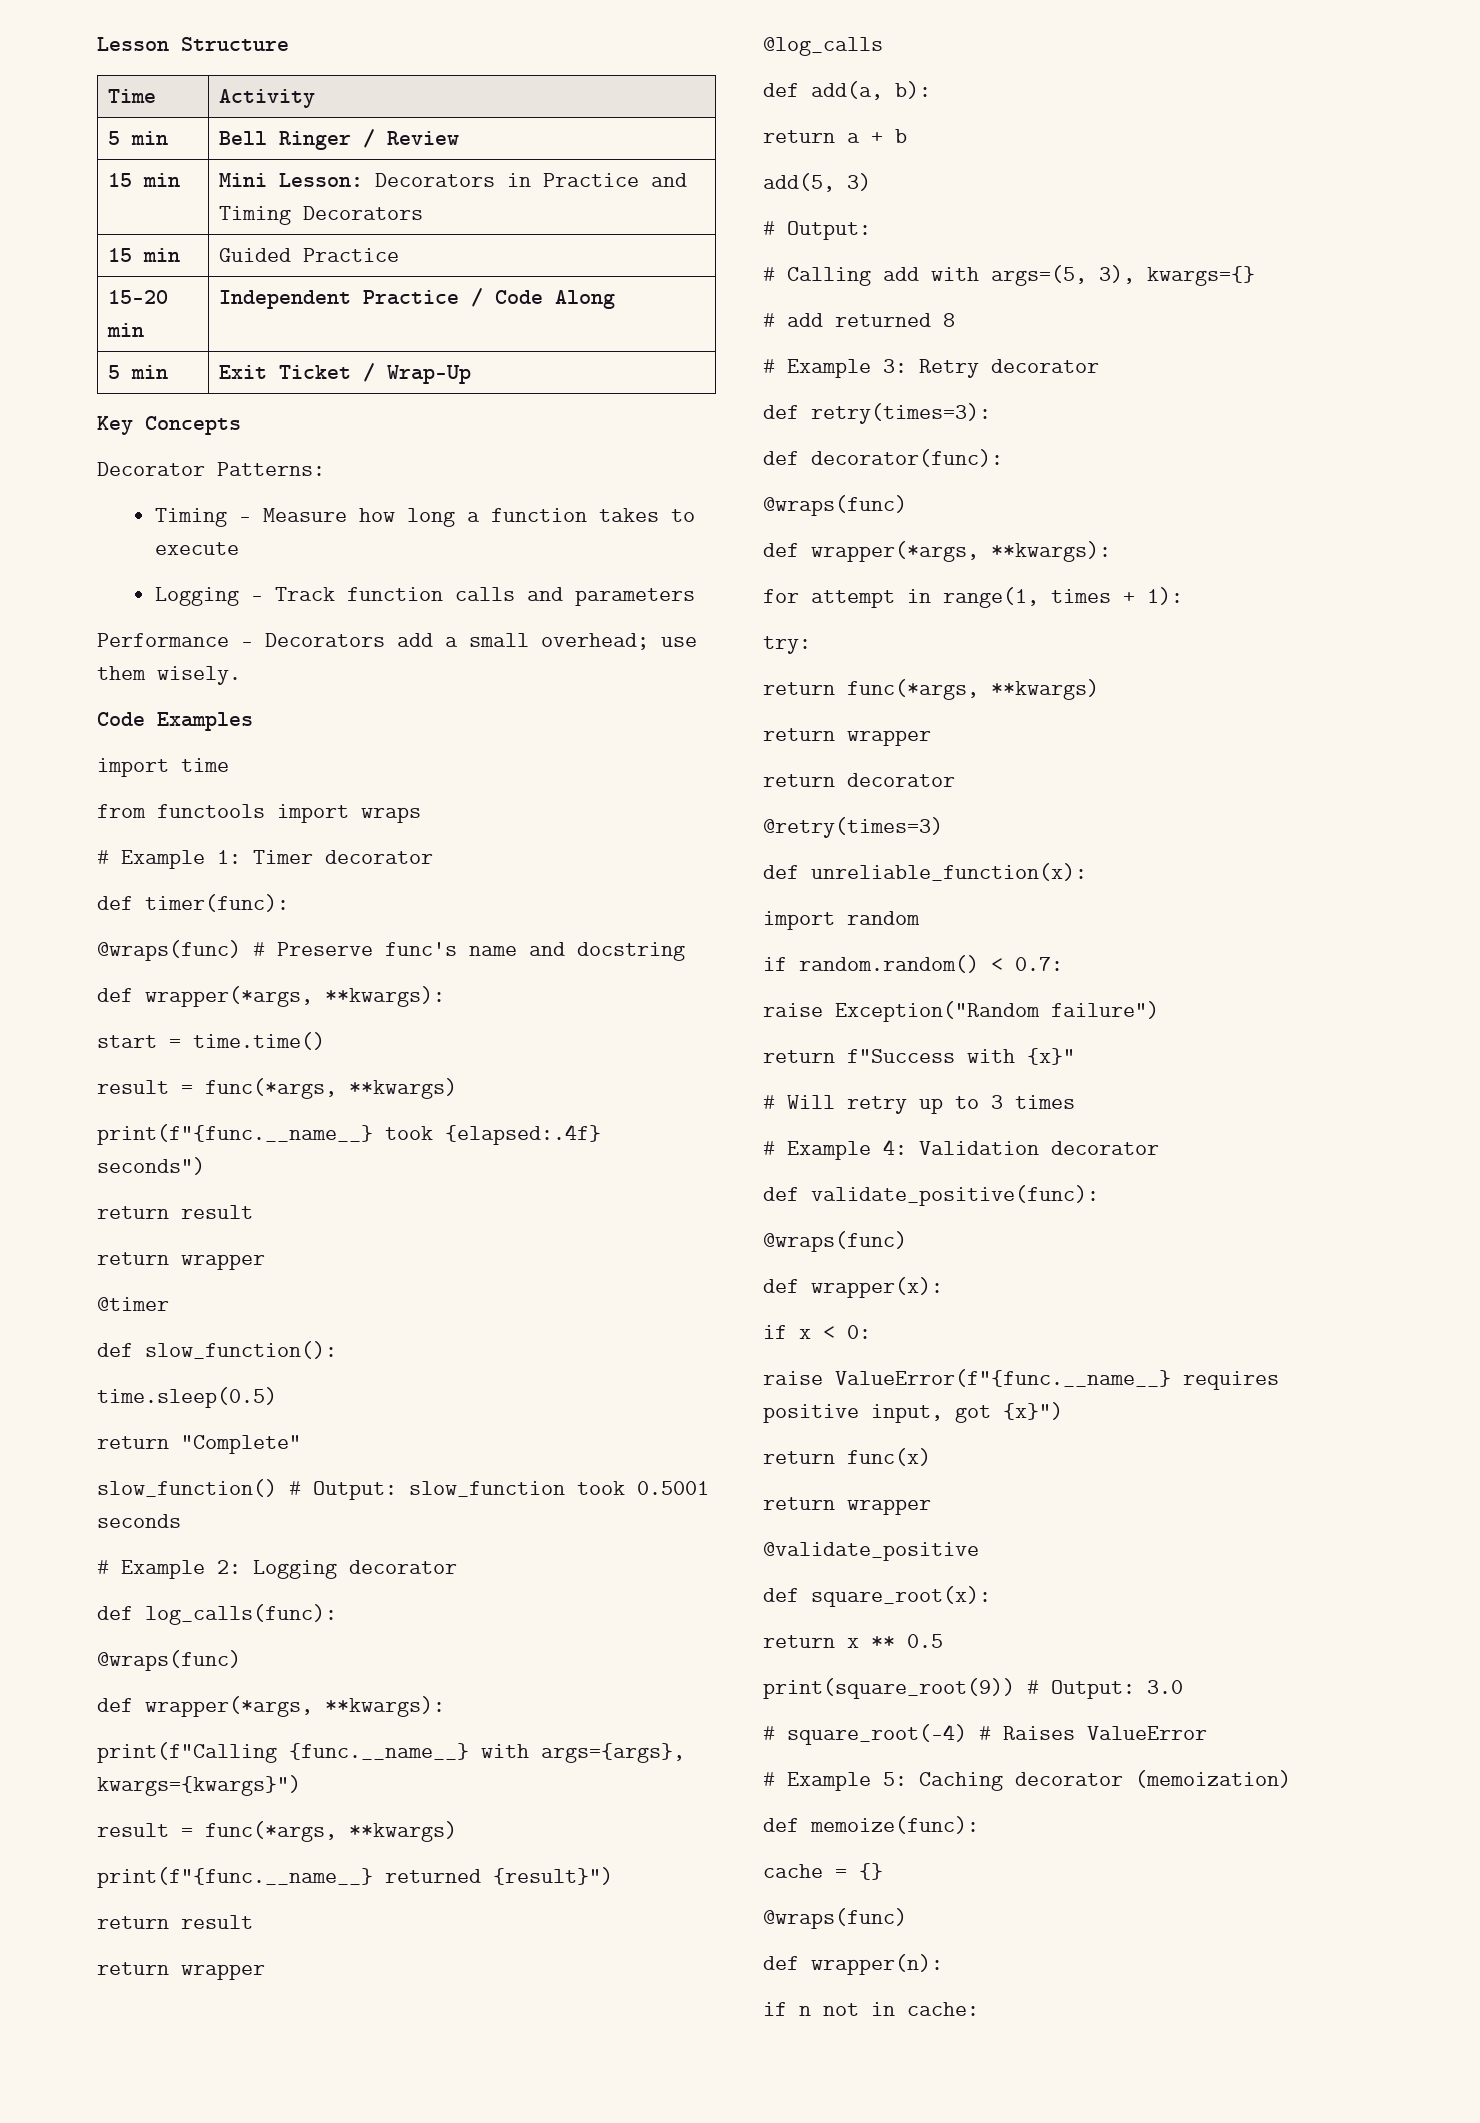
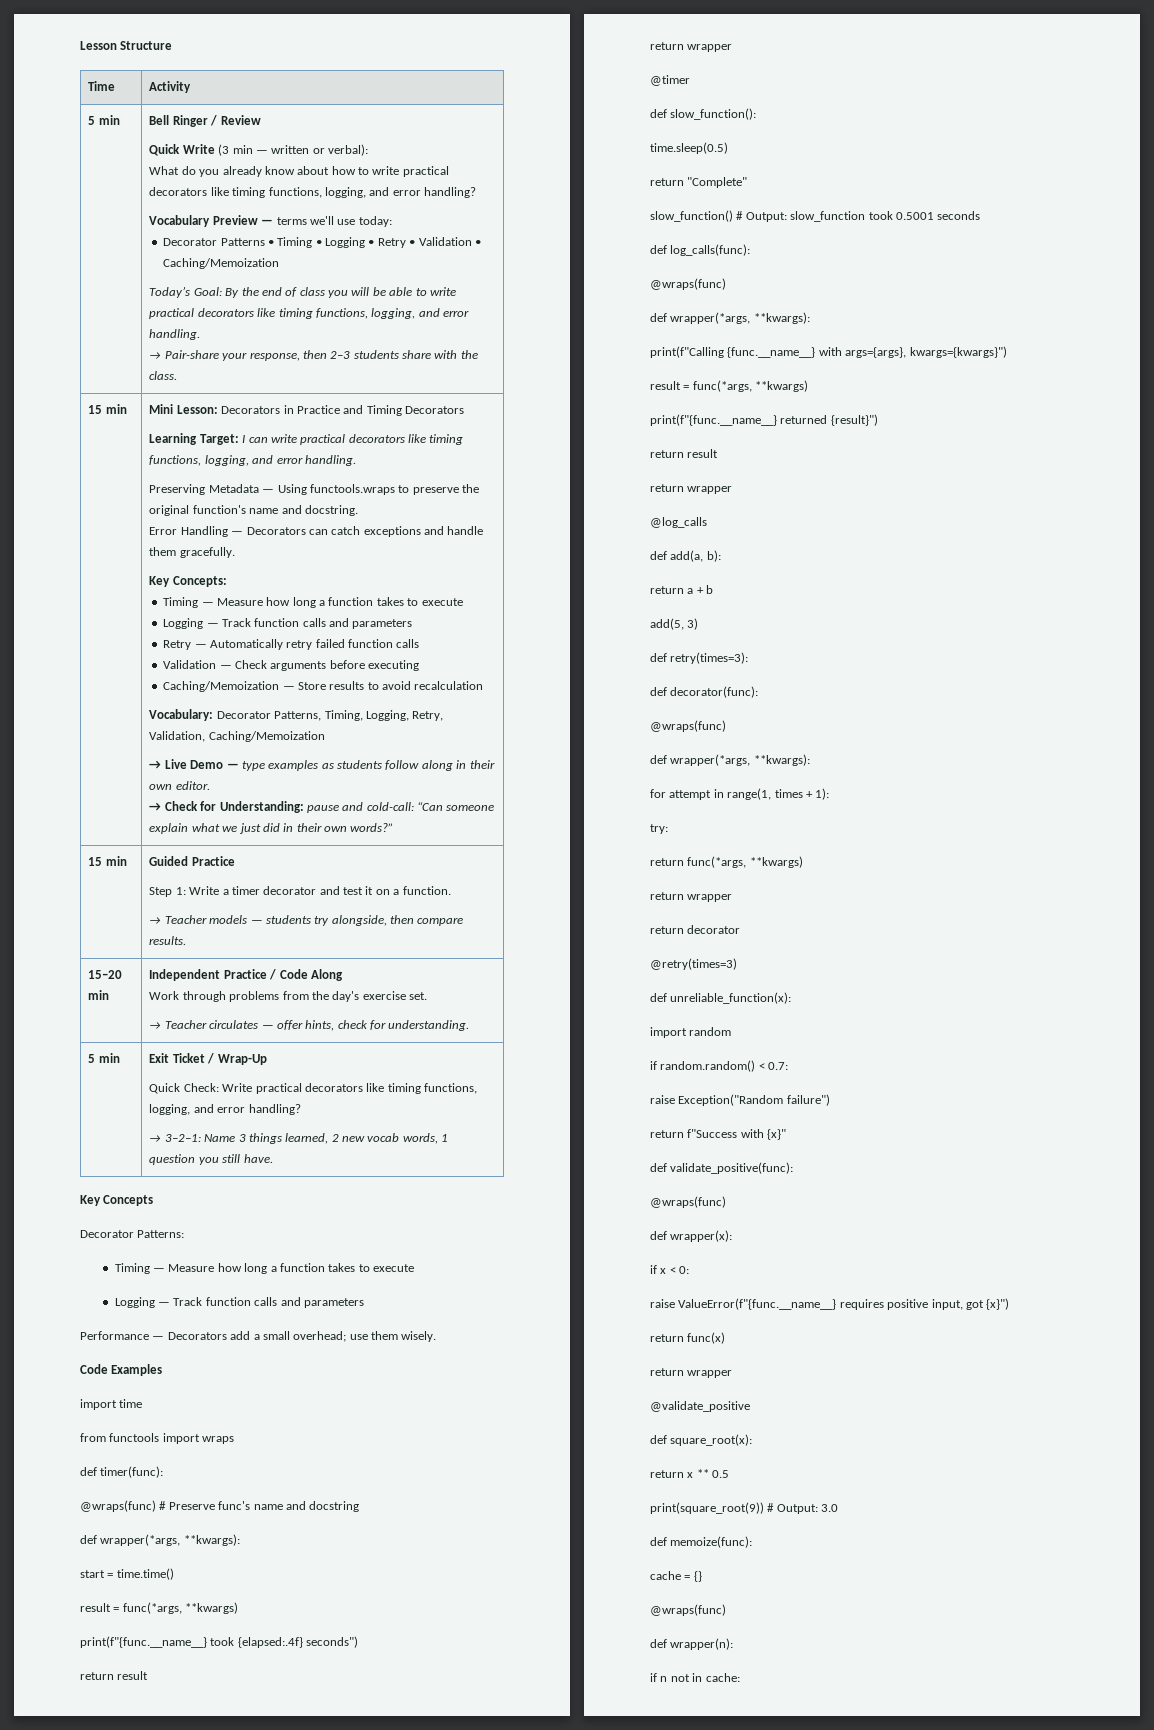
+ Quick Write (3 min — written or verbal):
+ What do you already know about how to write practical decorators like timing functions, logging, and error handling?
+ Vocabulary Preview — terms we'll use today:
+ Decorator Patterns • Timing • Logging • Retry • Validation • Caching/Memoization
+ Today’s Goal: By the end of class you will be able to write practical decorators like timing functions, logging, and error handling.
+ → Pair-share your response, then 2–3 students share with the class.
+ Learning Target: I can write practical decorators like timing functions, logging, and error handling.
+ Preserving Metadata — Using functools.wraps to preserve the original function's name and docstring.
+ Error Handling — Decorators can catch exceptions and handle them gracefully.
+ Key Concepts:
+ Timing — Measure how long a function takes to execute
+ Logging — Track function calls and parameters
+ Retry — Automatically retry failed function calls
+ Validation — Check arguments before executing
+ Caching/Memoization — Store results to avoid recalculation
+ Vocabulary: Decorator Patterns, Timing, Logging, Retry, Validation, Caching/Memoization
+ → Live Demo — type examples as students follow along in their own editor.
+ → Check for Understanding: pause and cold-call: “Can someone explain what we just did in their own words?”
  15 min | Guided Practice
+ Step 1: Write a timer decorator and test it on a function.
+ → Teacher models — students try alongside, then compare results.
  15–20 min | Independent Practice / Code Along
+ Work through problems from the day's exercise set.
+ → Teacher circulates — offer hints, check for understanding.
  5 min | Exit Ticket / Wrap-Up
+ Quick Check: Write practical decorators like timing functions, logging, and error handling?
+ → 3–2–1: Name 3 things learned, 2 new vocab words, 1 question you still have.
- # Example 1: Timer decorator
- # Example 2: Logging decorator
  add(5, 3)
- # Output:
- # Calling add with args=(5, 3), kwargs={}
- # add returned 8
- # Example 3: Retry decorator
- # Will retry up to 3 times
- # Example 4: Validation decorator
- # square_root(-4) # Raises ValueError
- # Example 5: Caching decorator (memoization)

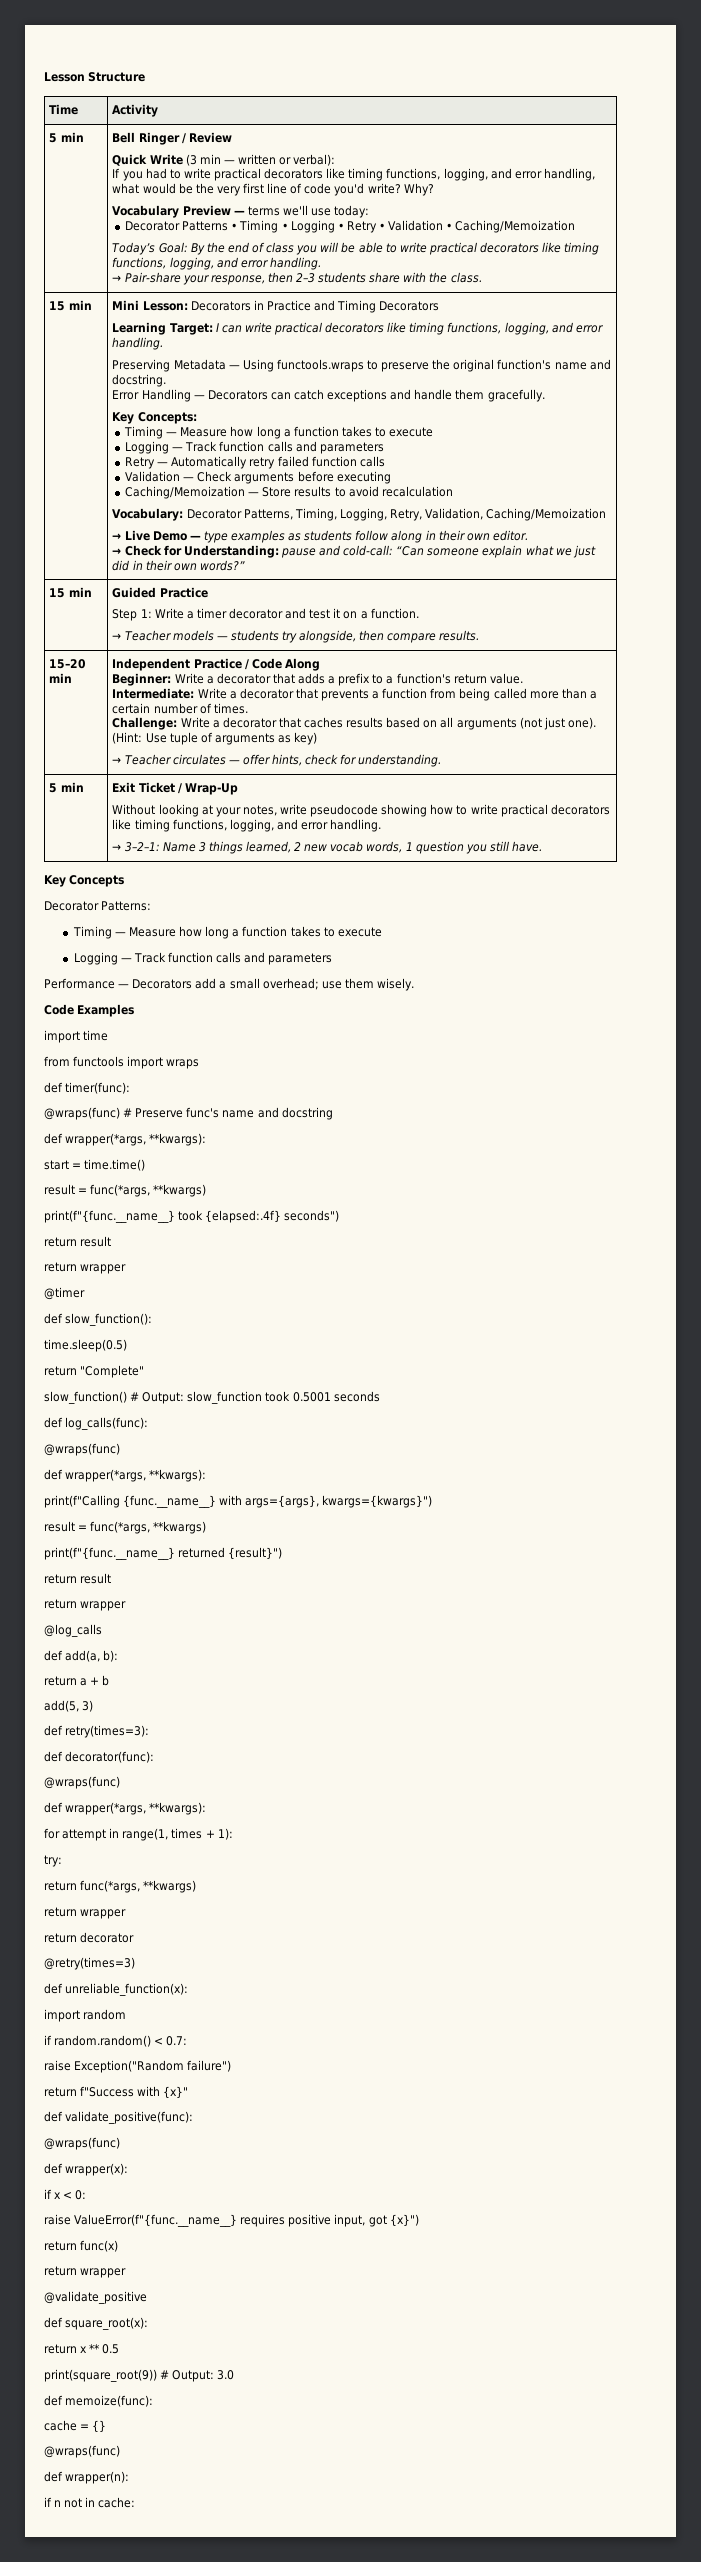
- What do you already know about how to write practical decorators like timing functions, logging, and error handling?
+ If you had to write practical decorators like timing functions, logging, and error handling, what would be the very first line of code you'd write? Why?
- Work through problems from the day's exercise set.
+ Beginner: Write a decorator that adds a prefix to a function's return value.
+ Intermediate: Write a decorator that prevents a function from being called more than a certain number of times.
+ Challenge: Write a decorator that caches results based on all arguments (not just one). (Hint: Use tuple of arguments as key)
- Quick Check: Write practical decorators like timing functions, logging, and error handling?
+ Without looking at your notes, write pseudocode showing how to write practical decorators like timing functions, logging, and error handling.

